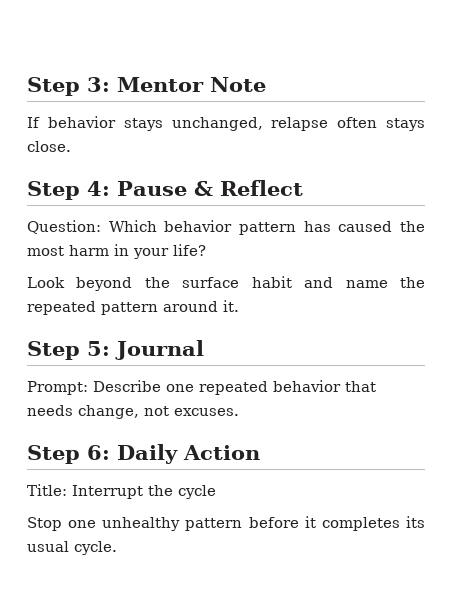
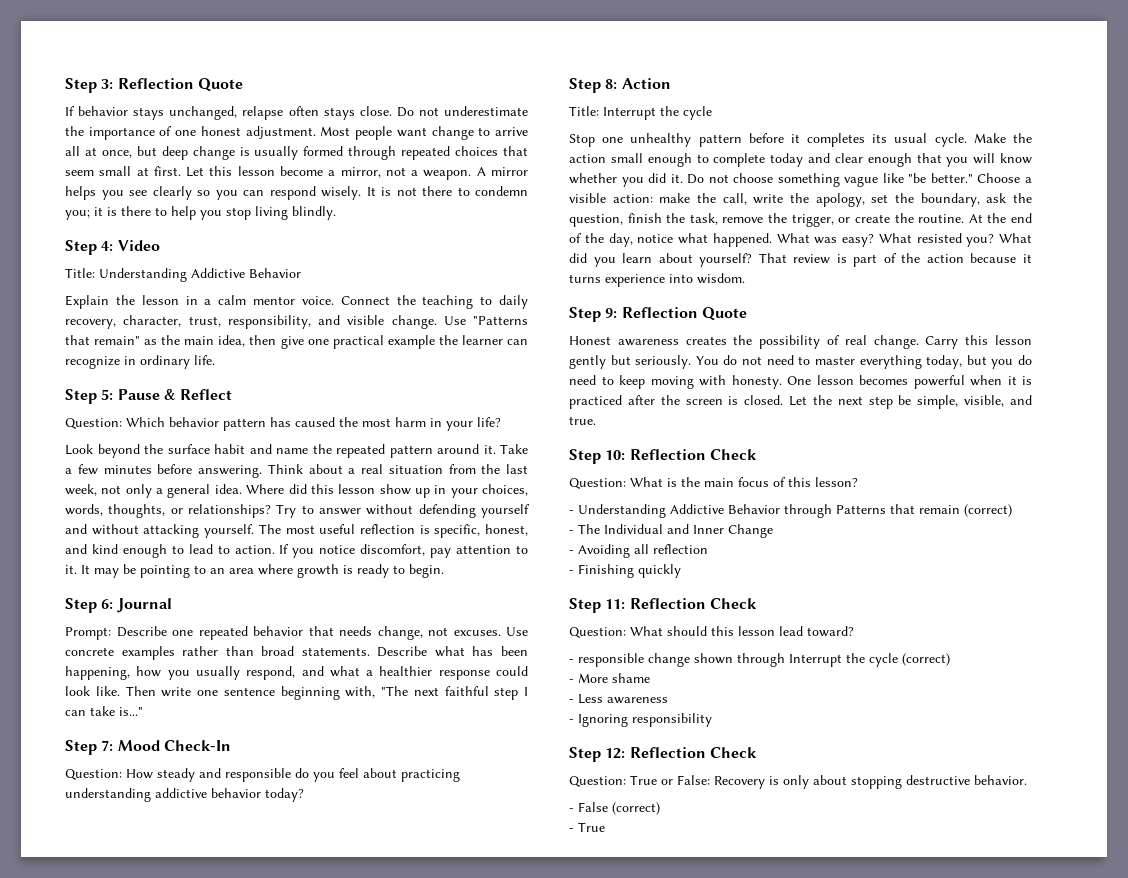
- Step 3: Mentor Note
+ Step 3: Reflection Quote
- If behavior stays unchanged, relapse often stays close.
- Step 4: Pause & Reflect
+ If behavior stays unchanged, relapse often stays close. Do not underestimate the importance of one honest adjustment. Most people want change to arrive all at once, but deep change is usually formed through repeated choices that seem small at first. Let this lesson become a mirror, not a weapon. A mirror helps you see clearly so you can respond wisely. It is not there to condemn you; it is there to help you stop living blindly.
+ Step 4: Video
+ Title: Understanding Addictive Behavior
+ Explain the lesson in a calm mentor voice. Connect the teaching to daily recovery, character, trust, responsibility, and visible change. Use "Patterns that remain" as the main idea, then give one practical example the learner can recognize in ordinary life.
+ Step 5: Pause & Reflect
- Look beyond the surface habit and name the repeated pattern around it.
- Step 5: Journal
+ Look beyond the surface habit and name the repeated pattern around it. Take a few minutes before answering. Think about a real situation from the last week, not only a general idea. Where did this lesson show up in your choices, words, thoughts, or relationships? Try to answer without defending yourself and without attacking yourself. The most useful reflection is specific, honest, and kind enough to lead to action. If you notice discomfort, pay attention to it. It may be pointing to an area where growth is ready to begin.
+ Step 6: Journal
- Prompt: Describe one repeated behavior that needs change, not excuses.
- Step 6: Daily Action
+ Prompt: Describe one repeated behavior that needs change, not excuses. Use concrete examples rather than broad statements. Describe what has been happening, how you usually respond, and what a healthier response could look like. Then write one sentence beginning with, "The next faithful step I can take is..."
+ Step 7: Mood Check-In
+ Question: How steady and responsible do you feel about practicing understanding addictive behavior today?
+ Step 8: Action
+ Make the action small enough to complete today and clear enough that you will know whether you did it. Do not choose something vague like "be better." Choose a visible action: make the call, write the apology, set the boundary, ask the question, finish the task, remove the trigger, or create the routine. At the end of the day, notice what happened. What was easy? What resisted you? What did you learn about yourself? That review is part of the action because it turns experience into wisdom.
+ Step 9: Reflection Quote
+ Honest awareness creates the possibility of real change. Carry this lesson gently but seriously. You do not need to master everything today, but you do need to keep moving with honesty. One lesson becomes powerful when it is practiced after the screen is closed. Let the next step be simple, visible, and true.
+ Step 10: Reflection Check
+ Question: What is the main focus of this lesson?
+ - Understanding Addictive Behavior through Patterns that remain (correct)
+ - The Individual and Inner Change
+ - Avoiding all reflection
+ - Finishing quickly
+ Step 11: Reflection Check
+ Question: What should this lesson lead toward?
+ - responsible change shown through Interrupt the cycle (correct)
+ - More shame
+ - Less awareness
+ - Ignoring responsibility
+ Step 12: Reflection Check
+ Question: True or False: Recovery is only about stopping destructive behavior.
+ - False (correct)
+ - True

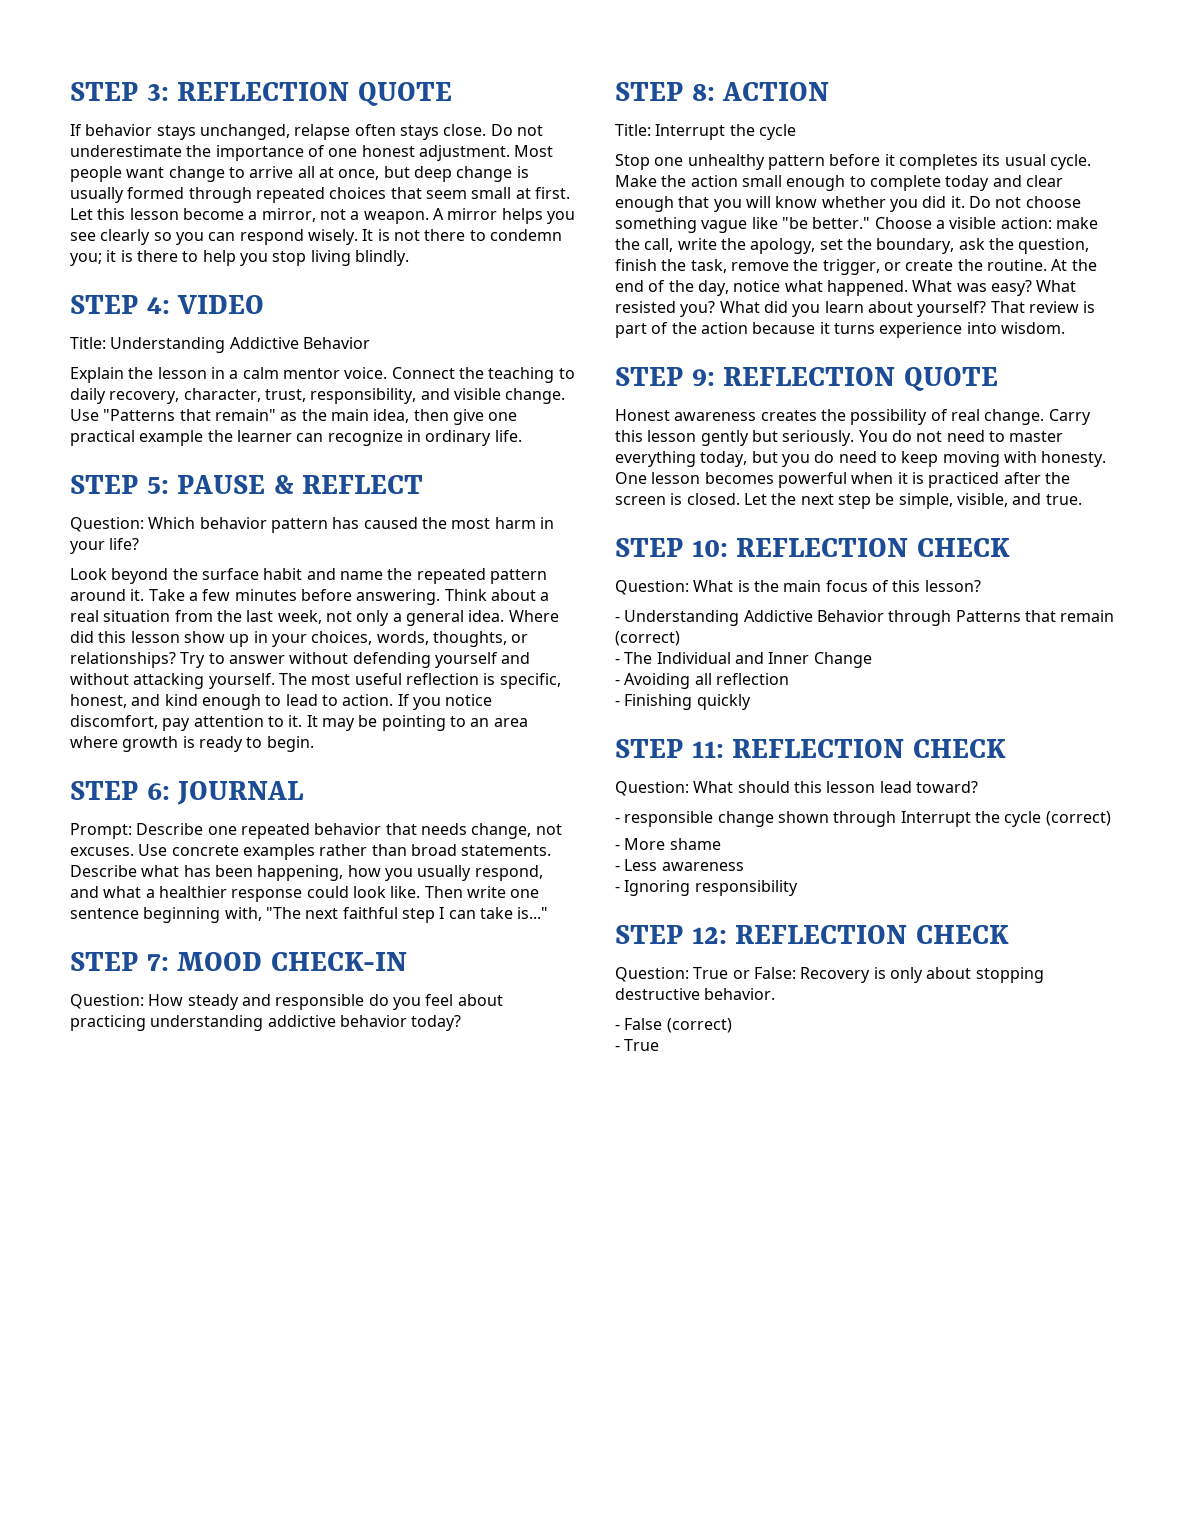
- Step 3: Reflection Quote
+ STEP 3: REFLECTION QUOTE
- Step 4: Video
+ STEP 4: VIDEO
- Step 5: Pause & Reflect
+ STEP 5: PAUSE & REFLECT
- Step 6: Journal
+ STEP 6: JOURNAL
- Step 7: Mood Check-In
+ STEP 7: MOOD CHECK-IN
- Step 8: Action
+ STEP 8: ACTION
- Step 9: Reflection Quote
+ STEP 9: REFLECTION QUOTE
- Step 10: Reflection Check
+ STEP 10: REFLECTION CHECK
- Step 11: Reflection Check
+ STEP 11: REFLECTION CHECK
- Step 12: Reflection Check
+ STEP 12: REFLECTION CHECK

